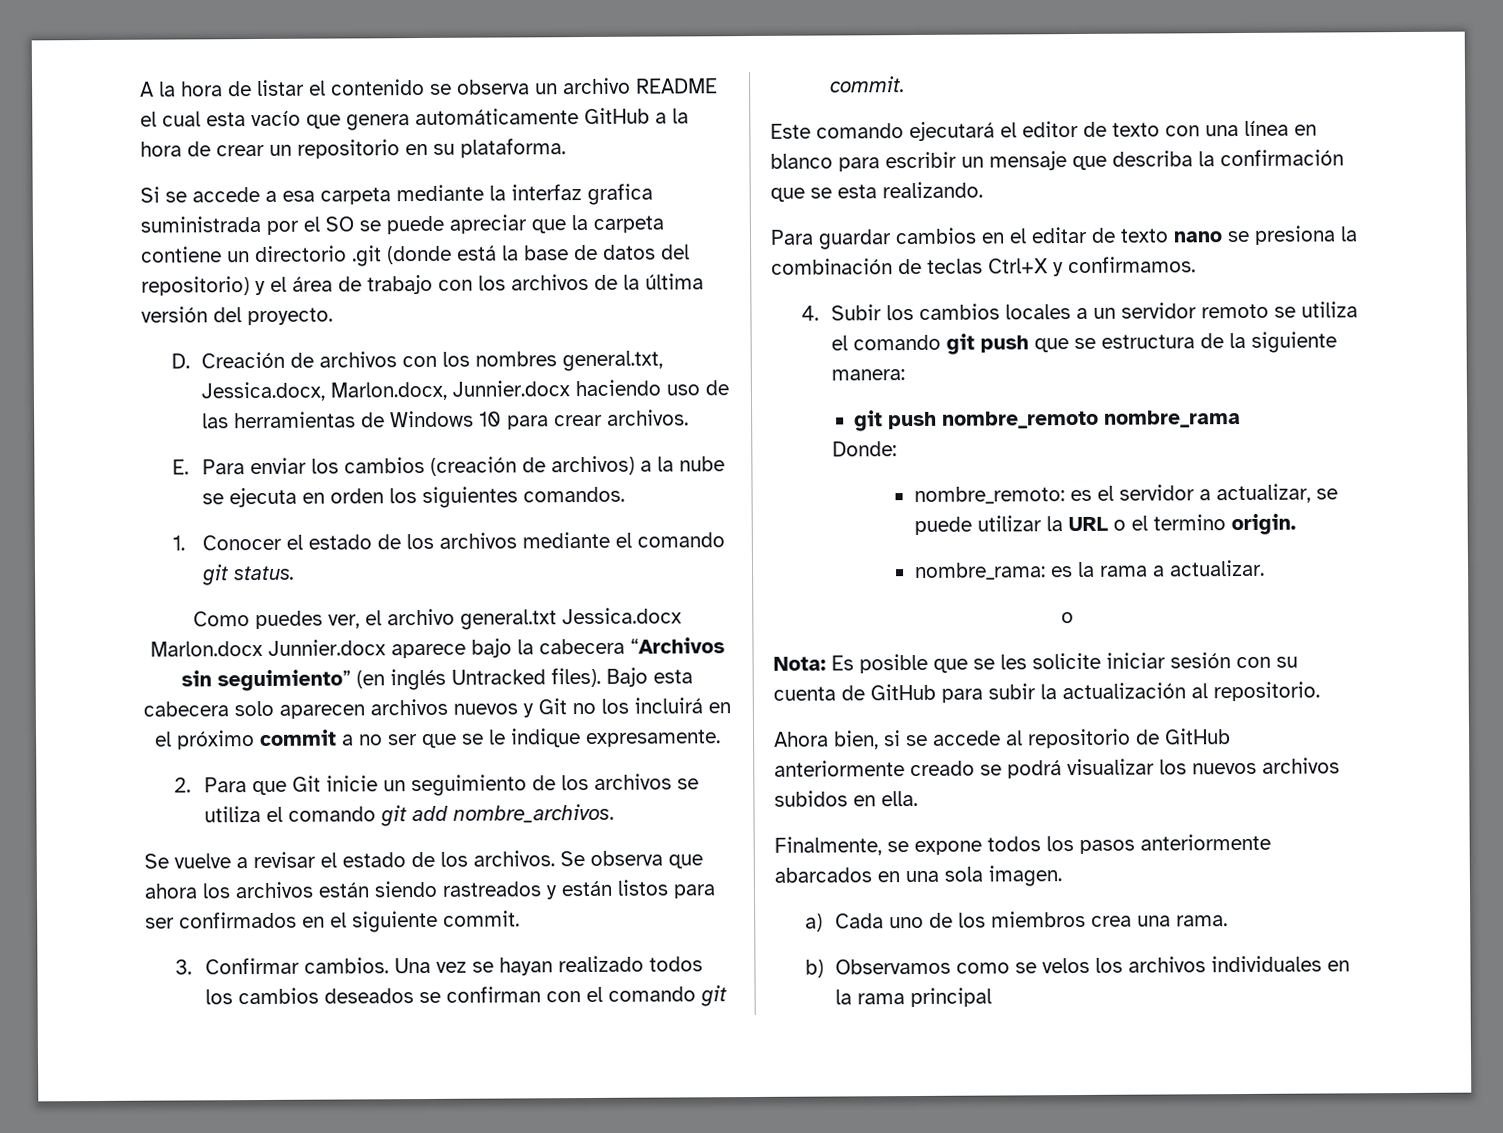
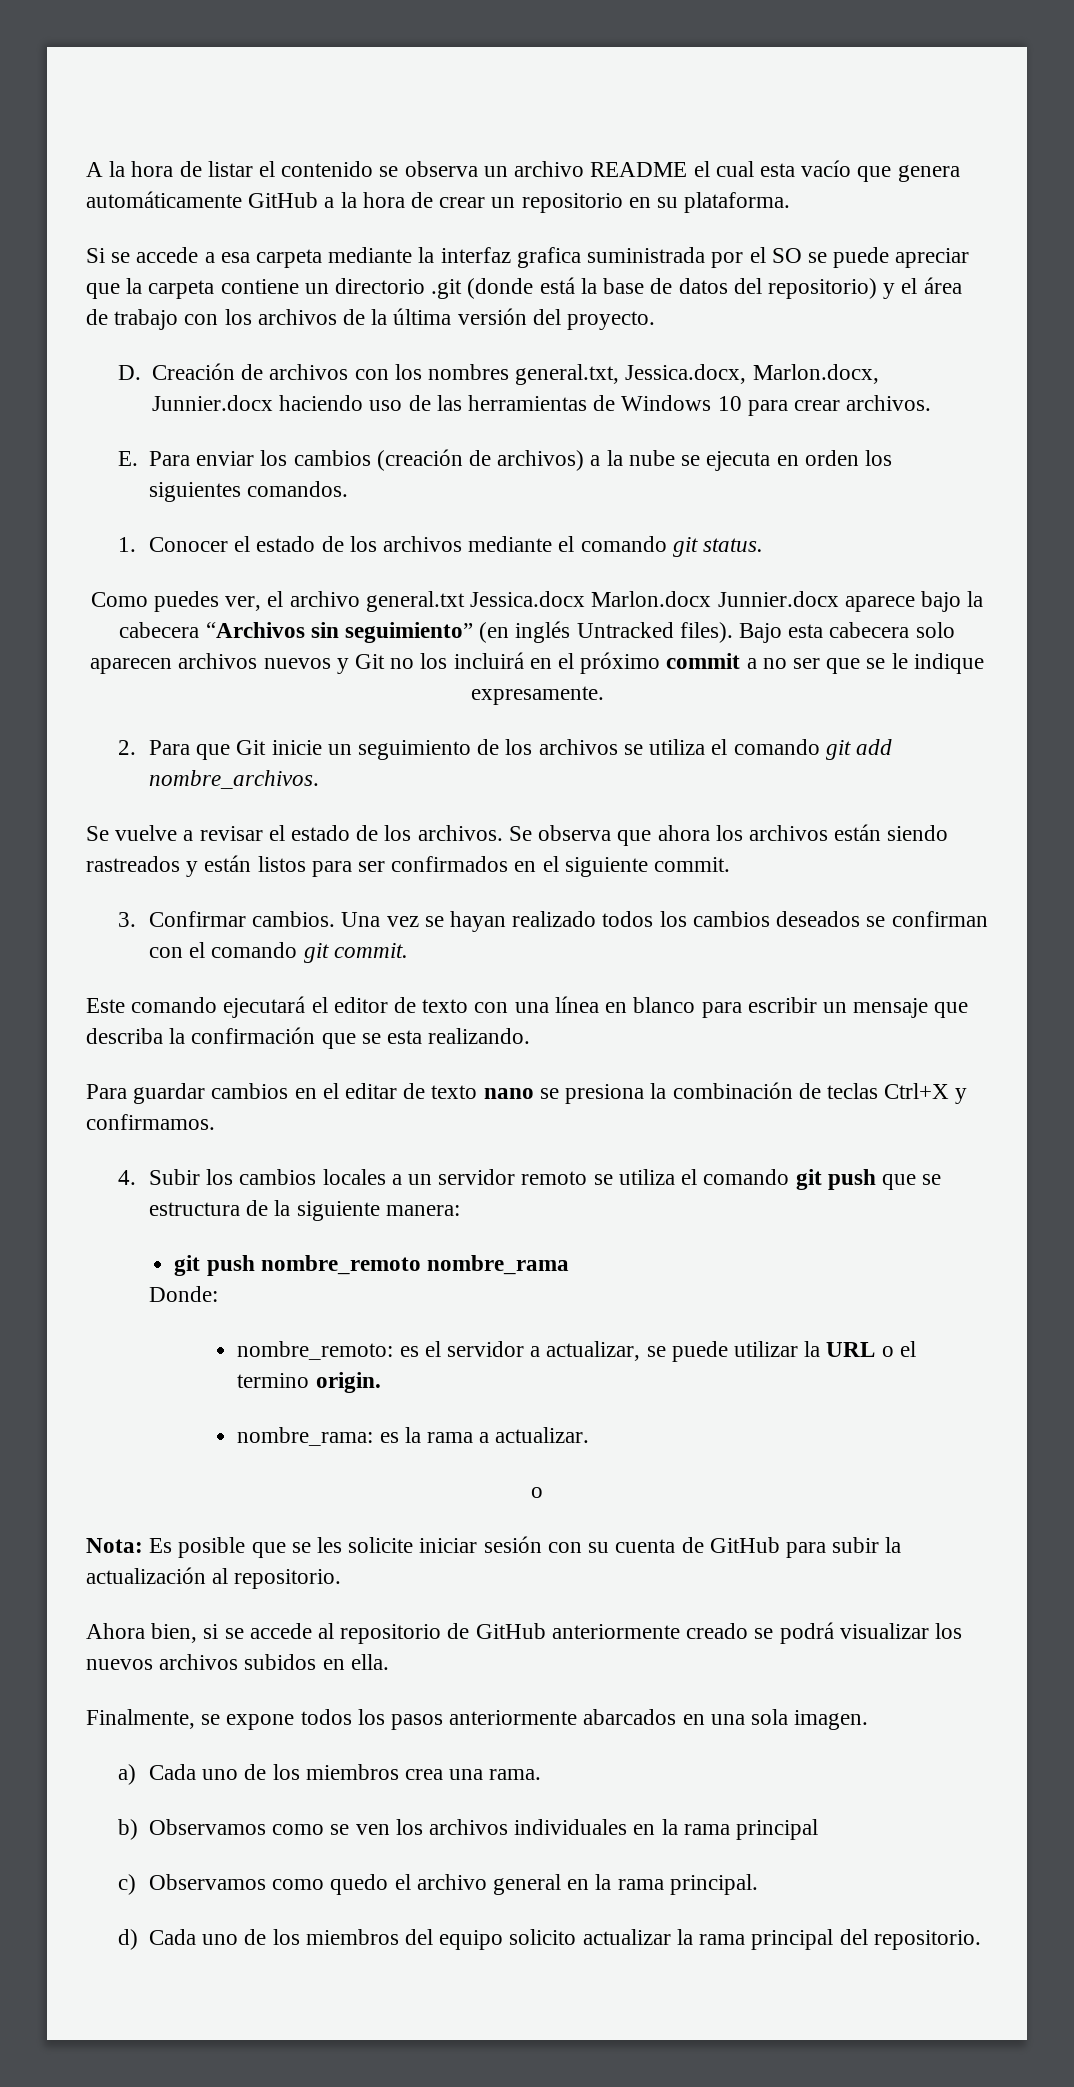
- b) Observamos como se velos los archivos individuales en la rama principal
+ b) Observamos como se ven los archivos individuales en la rama principal
+ c) Observamos como quedo el archivo general en la rama principal.
+ d) Cada uno de los miembros del equipo solicito actualizar la rama principal del repositorio.

